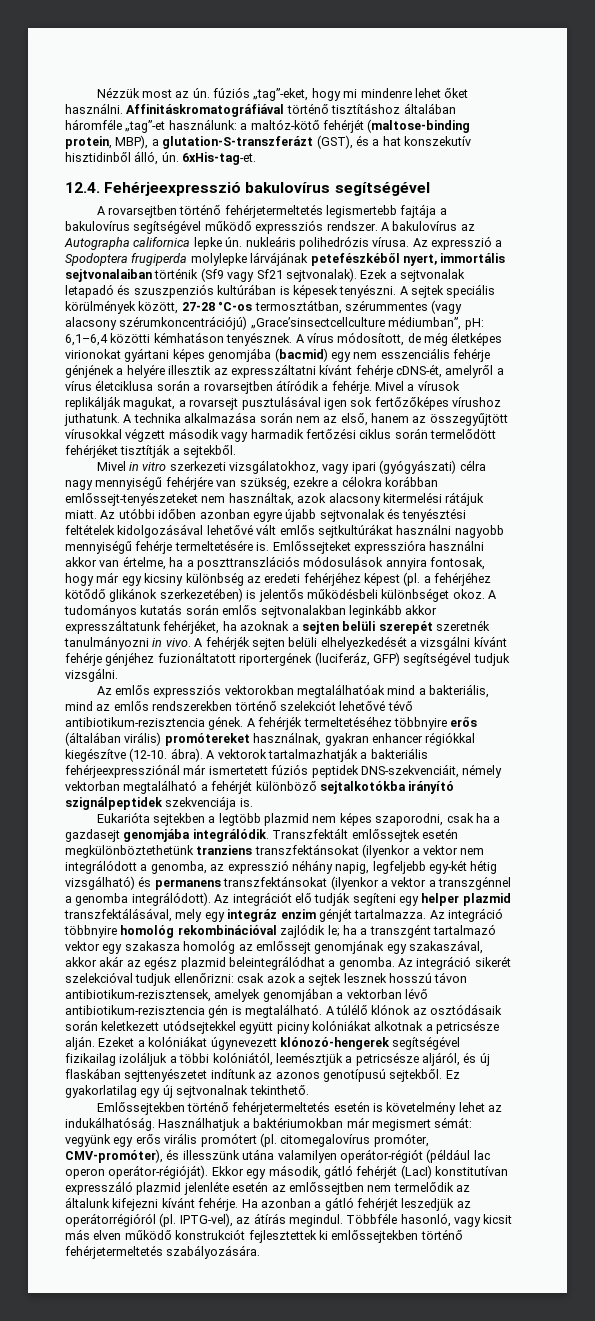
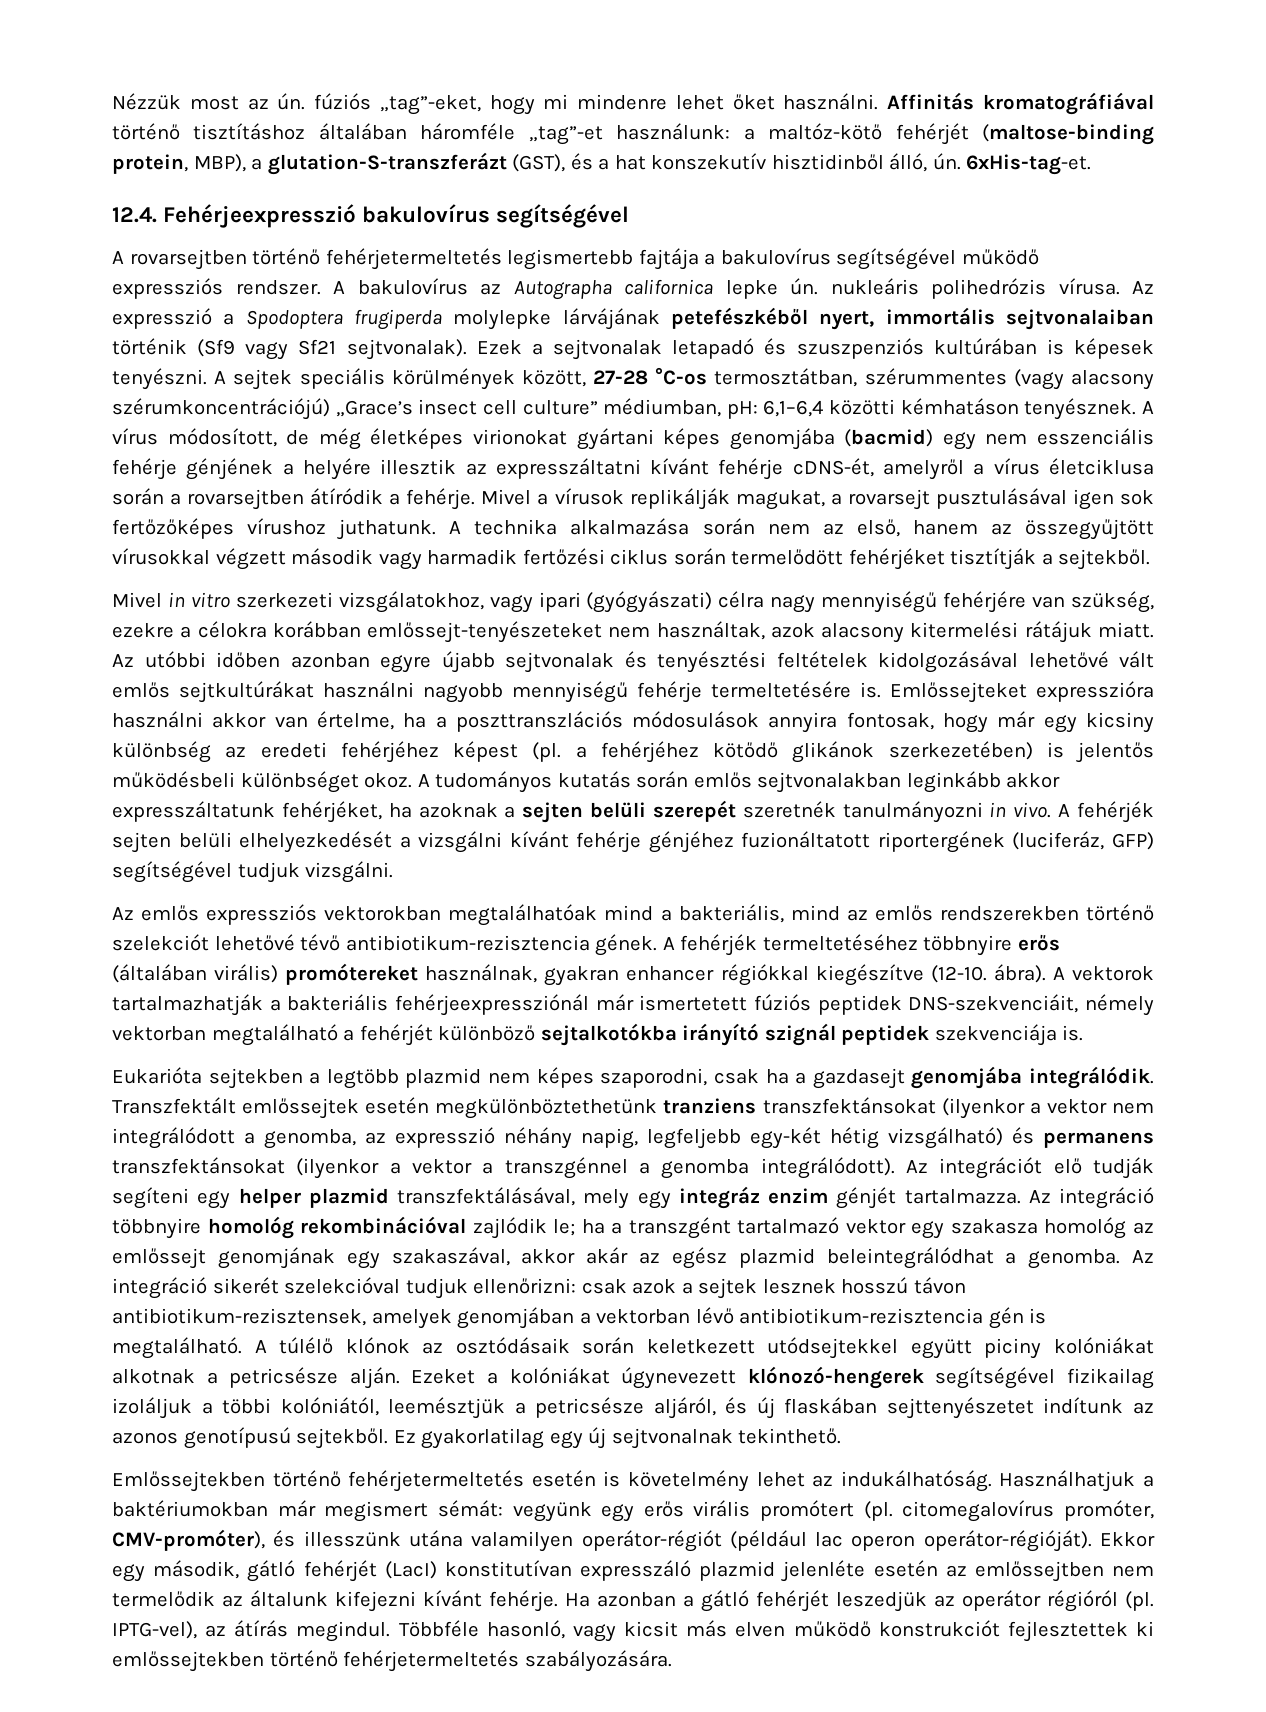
- Affinitáskromatográfiával történő tisztításhoz általában háromféle „tag”-et használunk: a maltóz-kötő fehérjét (maltose-binding protein, MBP), a glutation-S-transzferázt (GST), és a hat konszekutív hisztidinből álló, ún.
+ Affinitás kromatográfiával történő tisztításhoz általában háromféle „tag”-et használunk: a maltóz-kötő fehérjét (maltose-binding protein, MBP), a glutation-S-transzferázt (GST), és a hat konszekutív hisztidinből álló, ún.
- A sejtek speciális körülmények között, 27-28 °C-os termosztátban, szérummentes (vagy alacsony szérumkoncentrációjú) „Grace’sinsectcellculture médiumban”, pH: 6,1–6,4 közötti kémhatáson tenyésznek.
+ A sejtek speciális körülmények között, 27-28 °C-os termosztátban, szérummentes (vagy alacsony szérumkoncentrációjú) „Grace’s insect cell culture” médiumban, pH: 6,1–6,4 közötti kémhatáson tenyésznek.
- A vektorok tartalmazhatják a bakteriális fehérjeexpressziónál már ismertetett fúziós peptidek DNS-szekvenciáit, némely vektorban megtalálható a fehérjét különböző sejtalkotókba irányító szignálpeptidek szekvenciája is.
+ A vektorok tartalmazhatják a bakteriális fehérjeexpressziónál már ismertetett fúziós peptidek DNS-szekvenciáit, némely vektorban megtalálható a fehérjét különböző sejtalkotókba irányító szignál peptidek szekvenciája is.
- Ha azonban a gátló fehérjét leszedjük az operátorrégióról (pl.
+ Ha azonban a gátló fehérjét leszedjük az operátor régióról (pl.

